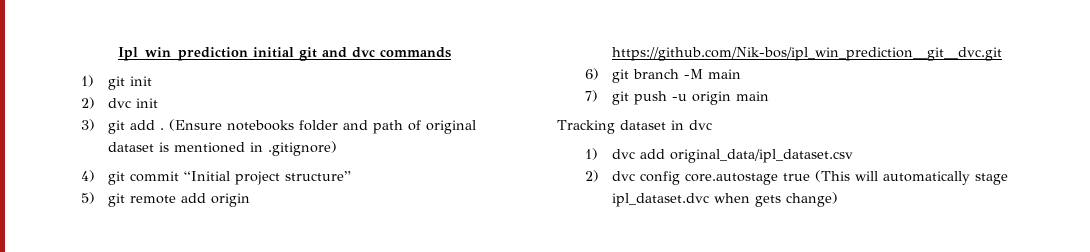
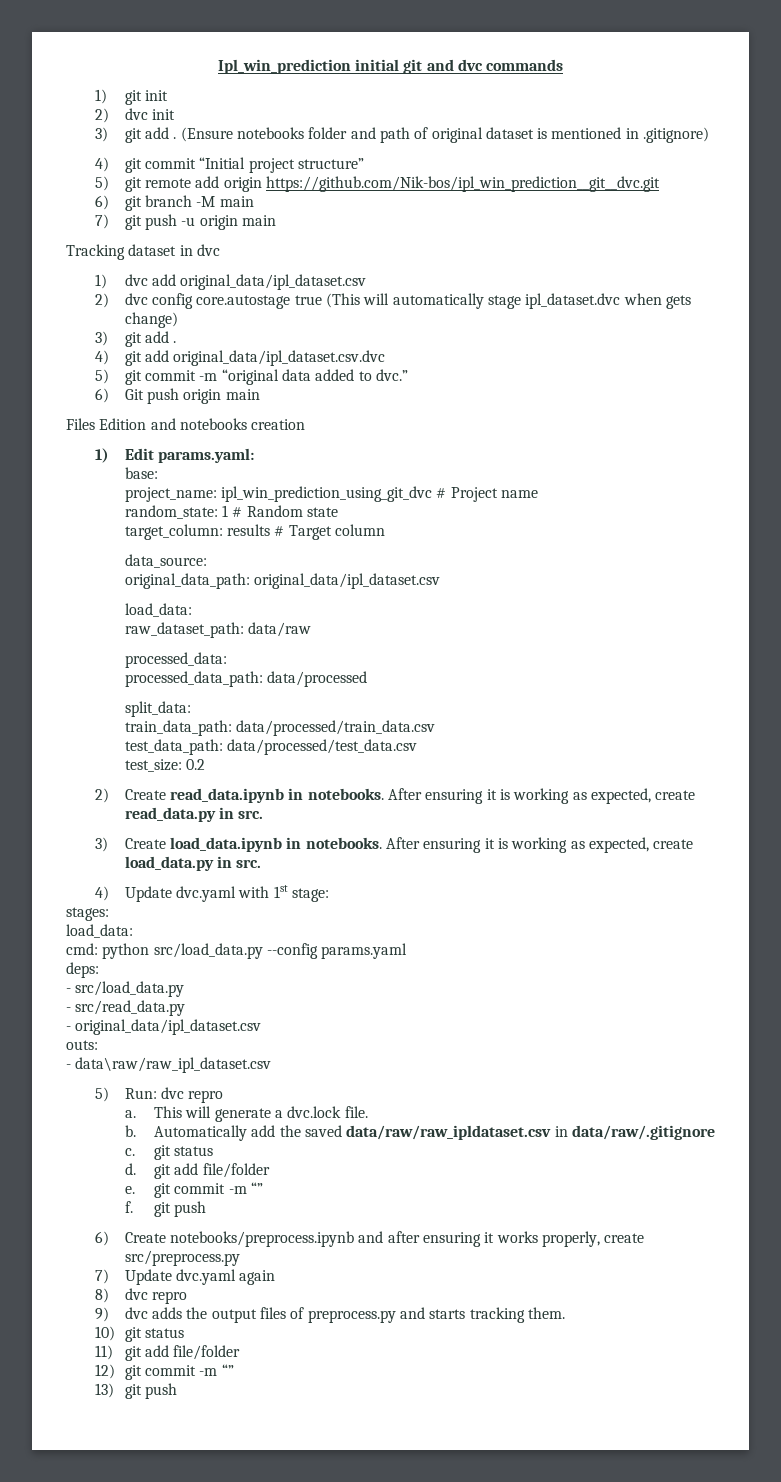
  2) dvc config core.autostage true (This will automatically stage ipl_dataset.dvc when gets change)
+ 3) git add .
+ 4) git add original_data/ipl_dataset.csv.dvc
+ 5) git commit -m “original data added to dvc.”
+ 6) Git push origin main
+ Files Edition and notebooks creation
+ 1) Edit params.yaml:
+ base:
+ project_name: ipl_win_prediction_using_git_dvc # Project name
+ random_state: 1 # Random state
+ target_column: results # Target column
+ data_source:
+ original_data_path: original_data/ipl_dataset.csv
+ load_data:
+ raw_dataset_path: data/raw
+ processed_data:
+ processed_data_path: data/processed
+ split_data:
+ train_data_path: data/processed/train_data.csv
+ test_data_path: data/processed/test_data.csv
+ test_size: 0.2
+ 2) Create read_data.ipynb in notebooks. After ensuring it is working as expected, create read_data.py in src.
+ 3) Create load_data.ipynb in notebooks. After ensuring it is working as expected, create load_data.py in src.
+ 4) Update dvc.yaml with 1st stage:
+ stages:
+ load_data:
+ cmd: python src/load_data.py --config params.yaml
+ deps:
+ - src/load_data.py
+ - src/read_data.py
+ - original_data/ipl_dataset.csv
+ outs:
+ - data\raw/raw_ipl_dataset.csv
+ 5) Run: dvc repro
+ a. This will generate a dvc.lock file.
+ b. Automatically add the saved data/raw/raw_ipldataset.csv in data/raw/.gitignore
+ c. git status
+ d. git add file/folder
+ e. git commit -m “”
+ f. git push
+ 6) Create notebooks/preprocess.ipynb and after ensuring it works properly, create src/preprocess.py
+ 7) Update dvc.yaml again
+ 8) dvc repro
+ 9) dvc adds the output files of preprocess.py and starts tracking them.
+ 10) git status
+ 11) git add file/folder
+ 12) git commit -m “”
+ 13) git push

